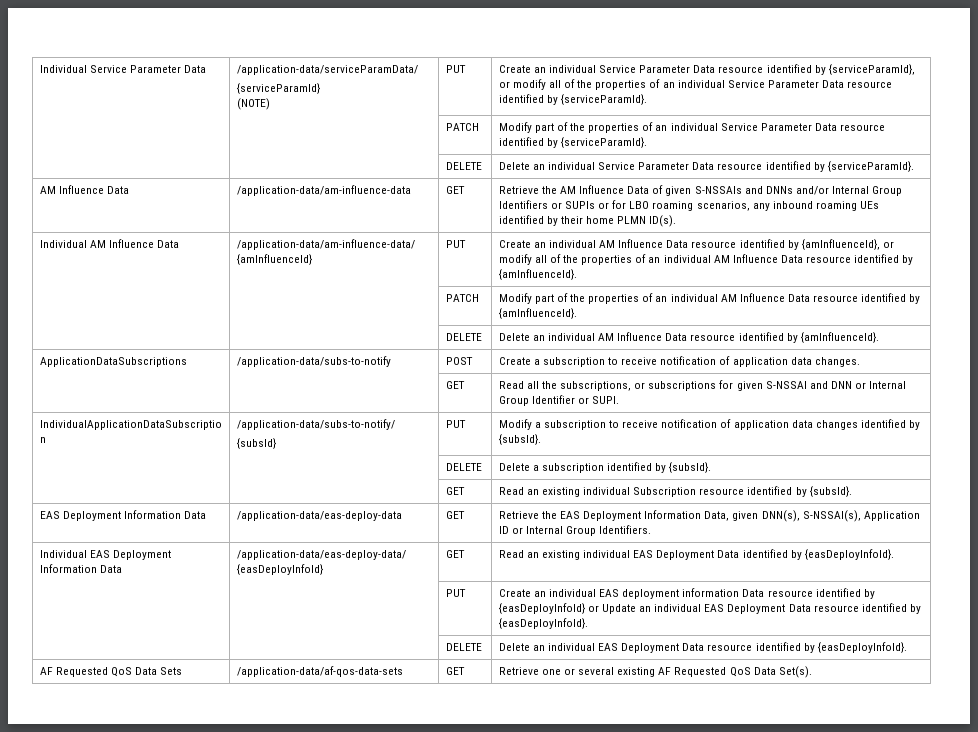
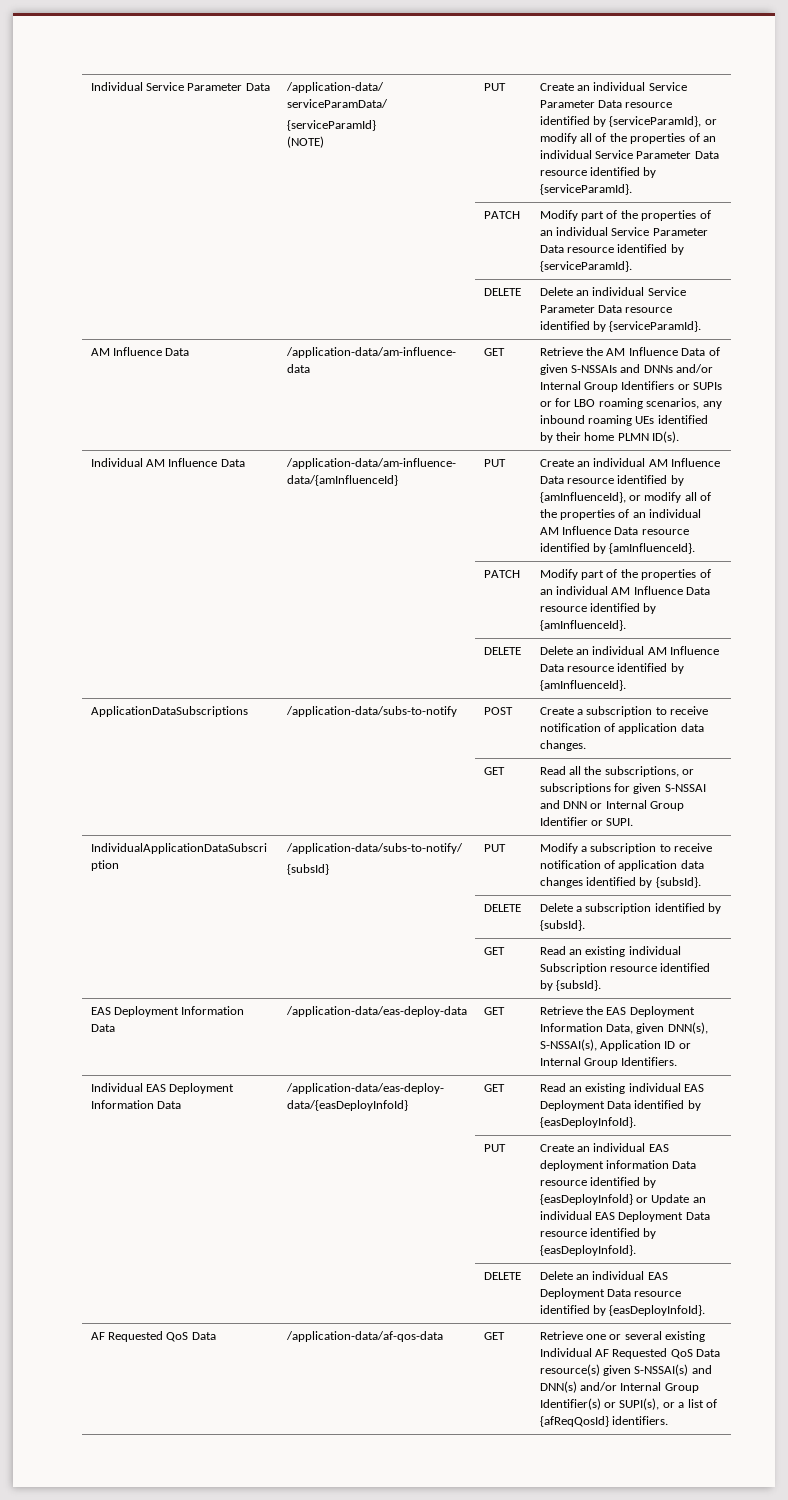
- AF Requested QoS Data Sets | /application-data/af-qos-data-sets | GET | Retrieve one or several existing AF Requested QoS Data Set(s).
+ AF Requested QoS Data | /application-data/af-qos-data | GET | Retrieve one or several existing Individual AF Requested QoS Data resource(s) given S-NSSAI(s) and DNN(s) and/or Internal Group Identifier(s) or SUPI(s), or a list of {afReqQosId} identifiers.

